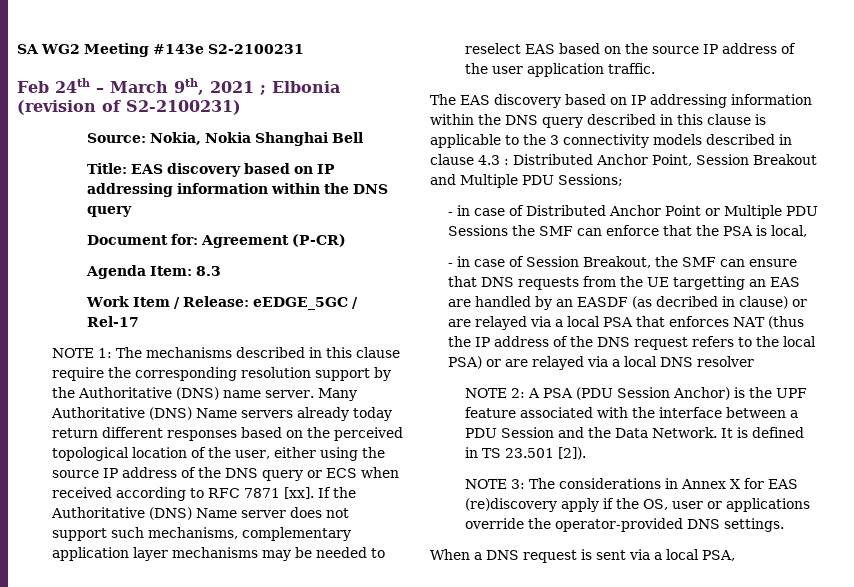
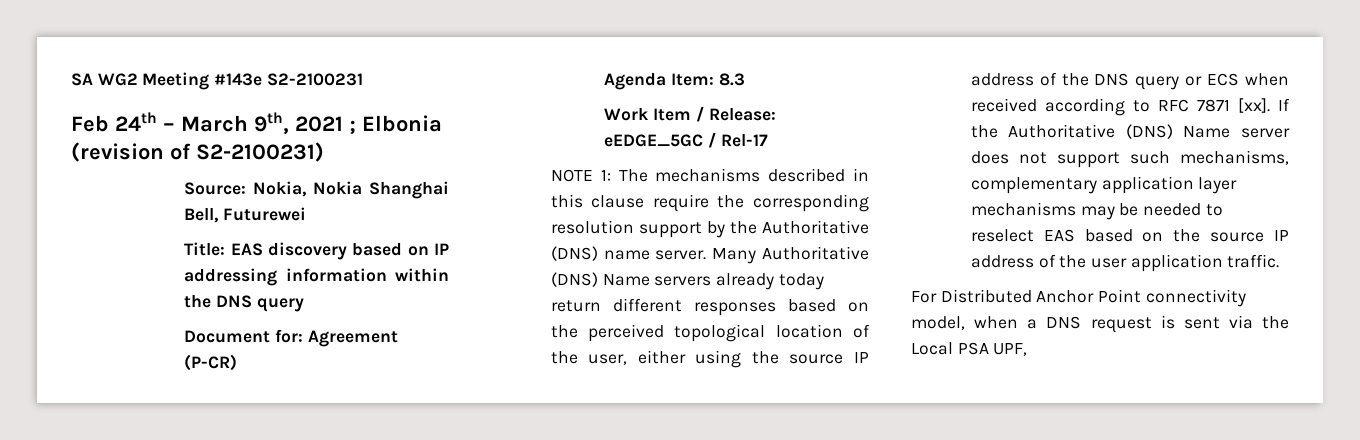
- Source: Nokia, Nokia Shanghai Bell
+ Source: Nokia, Nokia Shanghai Bell, Futurewei
- The EAS discovery based on IP addressing information within the DNS query described in this clause is applicable to the 3 connectivity models described in clause 4.3 : Distributed Anchor Point, Session Breakout and Multiple PDU Sessions;
- - in case of Distributed Anchor Point or Multiple PDU Sessions the SMF can enforce that the PSA is local,
- - in case of Session Breakout, the SMF can ensure that DNS requests from the UE targetting an EAS are handled by an EASDF (as decribed in clause) or are relayed via a local PSA that enforces NAT (thus the IP address of the DNS request refers to the local PSA) or are relayed via a local DNS resolver
- NOTE 2: A PSA (PDU Session Anchor) is the UPF feature associated with the interface between a PDU Session and the Data Network. It is defined in TS 23.501 [2]).
- NOTE 3: The considerations in Annex X for EAS (re)discovery apply if the OS, user or applications override the operator-provided DNS settings.
- When a DNS request is sent via a local PSA,
+ For Distributed Anchor Point connectivity model, when a DNS request is sent via the Local PSA UPF,

